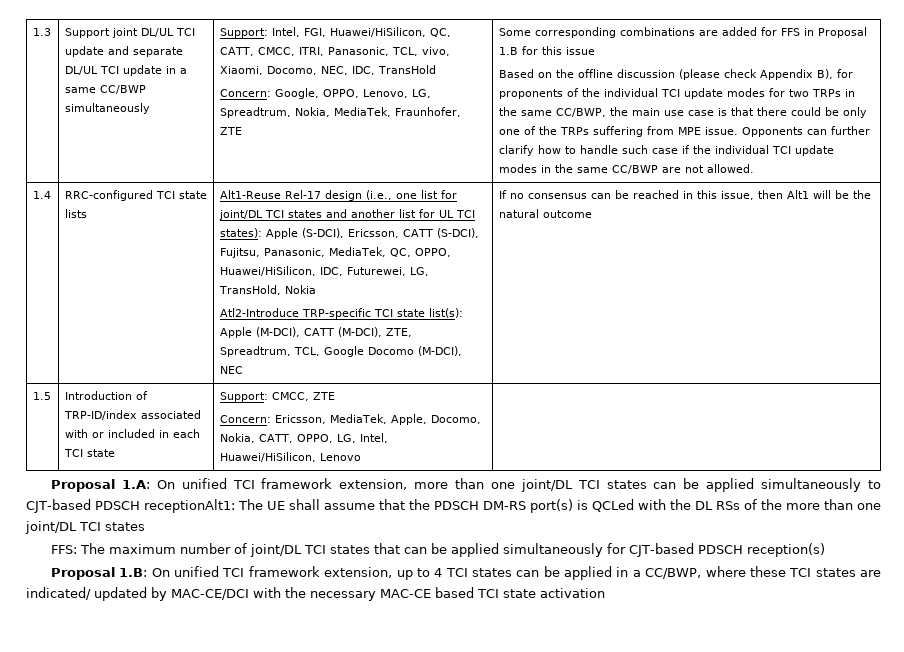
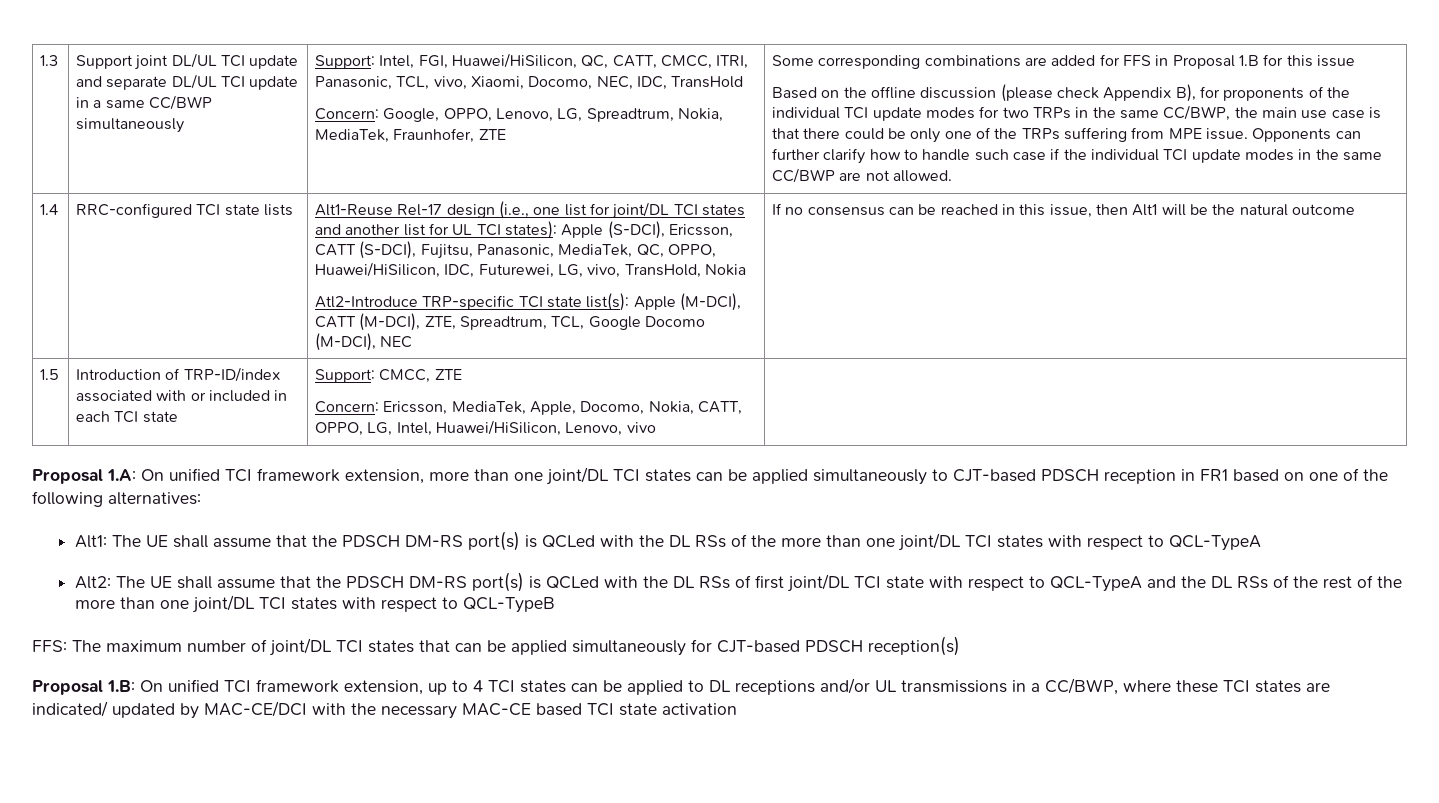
- Alt1-Reuse Rel-17 design (i.e., one list for joint/DL TCI states and another list for UL TCI states): Apple (S-DCI), Ericsson, CATT (S-DCI), Fujitsu, Panasonic, MediaTek, QC, OPPO, Huawei/HiSilicon, IDC, Futurewei, LG, TransHold, Nokia
+ Alt1-Reuse Rel-17 design (i.e., one list for joint/DL TCI states and another list for UL TCI states): Apple (S-DCI), Ericsson, CATT (S-DCI), Fujitsu, Panasonic, MediaTek, QC, OPPO, Huawei/HiSilicon, IDC, Futurewei, LG, vivo, TransHold, Nokia
  1.5 | Introduction of TRP-ID/index associated with or included in each TCI state | Support: CMCC, ZTE
- Concern: Ericsson, MediaTek, Apple, Docomo, Nokia, CATT, OPPO, LG, Intel, Huawei/HiSilicon, Lenovo |
+ Concern: Ericsson, MediaTek, Apple, Docomo, Nokia, CATT, OPPO, LG, Intel, Huawei/HiSilicon, Lenovo, vivo |
- Proposal 1.A: On unified TCI framework extension, more than one joint/DL TCI states can be applied simultaneously to CJT-based PDSCH receptionAlt1: The UE shall assume that the PDSCH DM-RS port(s) is QCLed with the DL RSs of the more than one joint/DL TCI states
+ Proposal 1.A: On unified TCI framework extension, more than one joint/DL TCI states can be applied simultaneously to CJT-based PDSCH reception in FR1 based on one of the following alternatives:
+ Alt1: The UE shall assume that the PDSCH DM-RS port(s) is QCLed with the DL RSs of the more than one joint/DL TCI states with respect to QCL-TypeA
+ Alt2: The UE shall assume that the PDSCH DM-RS port(s) is QCLed with the DL RSs of first joint/DL TCI state with respect to QCL-TypeA and the DL RSs of the rest of the more than one joint/DL TCI states with respect to QCL-TypeB
- Proposal 1.B: On unified TCI framework extension, up to 4 TCI states can be applied in a CC/BWP, where these TCI states are indicated/ updated by MAC-CE/DCI with the necessary MAC-CE based TCI state activation
+ Proposal 1.B: On unified TCI framework extension, up to 4 TCI states can be applied to DL receptions and/or UL transmissions in a CC/BWP, where these TCI states are indicated/ updated by MAC-CE/DCI with the necessary MAC-CE based TCI state activation

